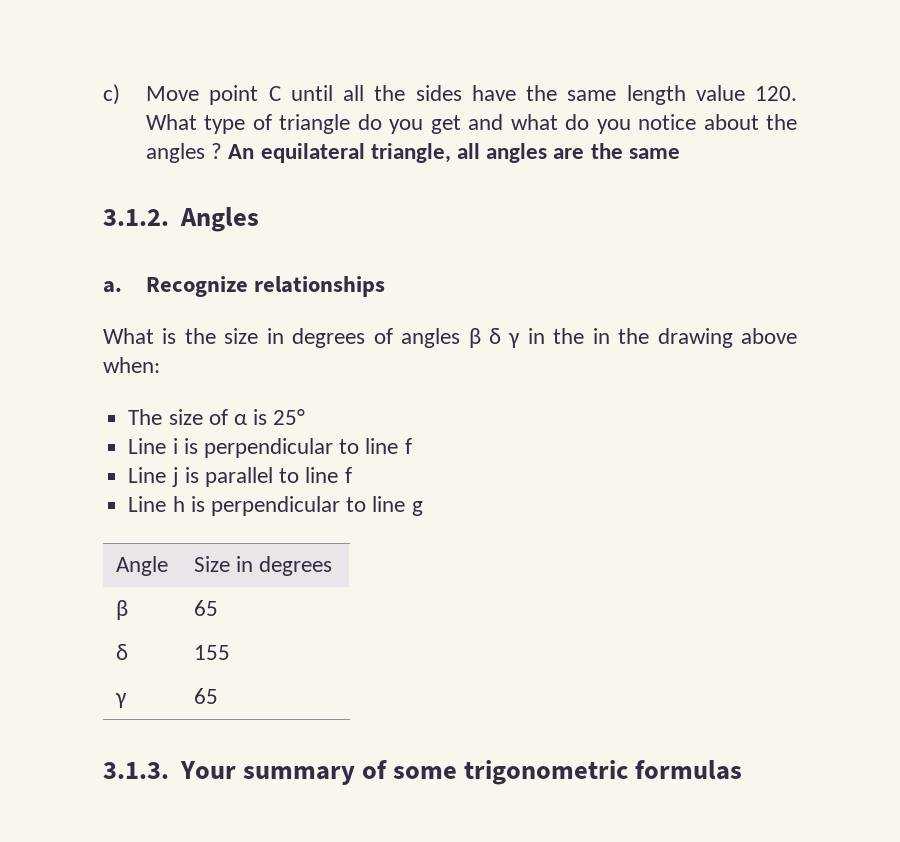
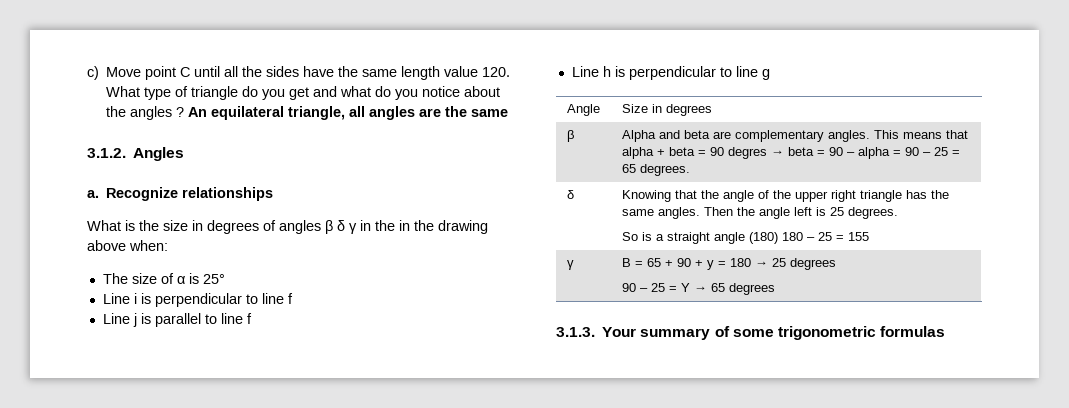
- β | 65
+ β | Alpha and beta are complementary angles. This means that alpha + beta = 90 degres → beta = 90 – alpha = 90 – 25 = 65 degrees.
- δ | 155
+ δ | Knowing that the angle of the upper right triangle has the same angles. Then the angle left is 25 degrees.
+ So is a straight angle (180) 180 – 25 = 155
- γ | 65
+ γ | B = 65 + 90 + y = 180 → 25 degrees
+ 90 – 25 = Y → 65 degrees

